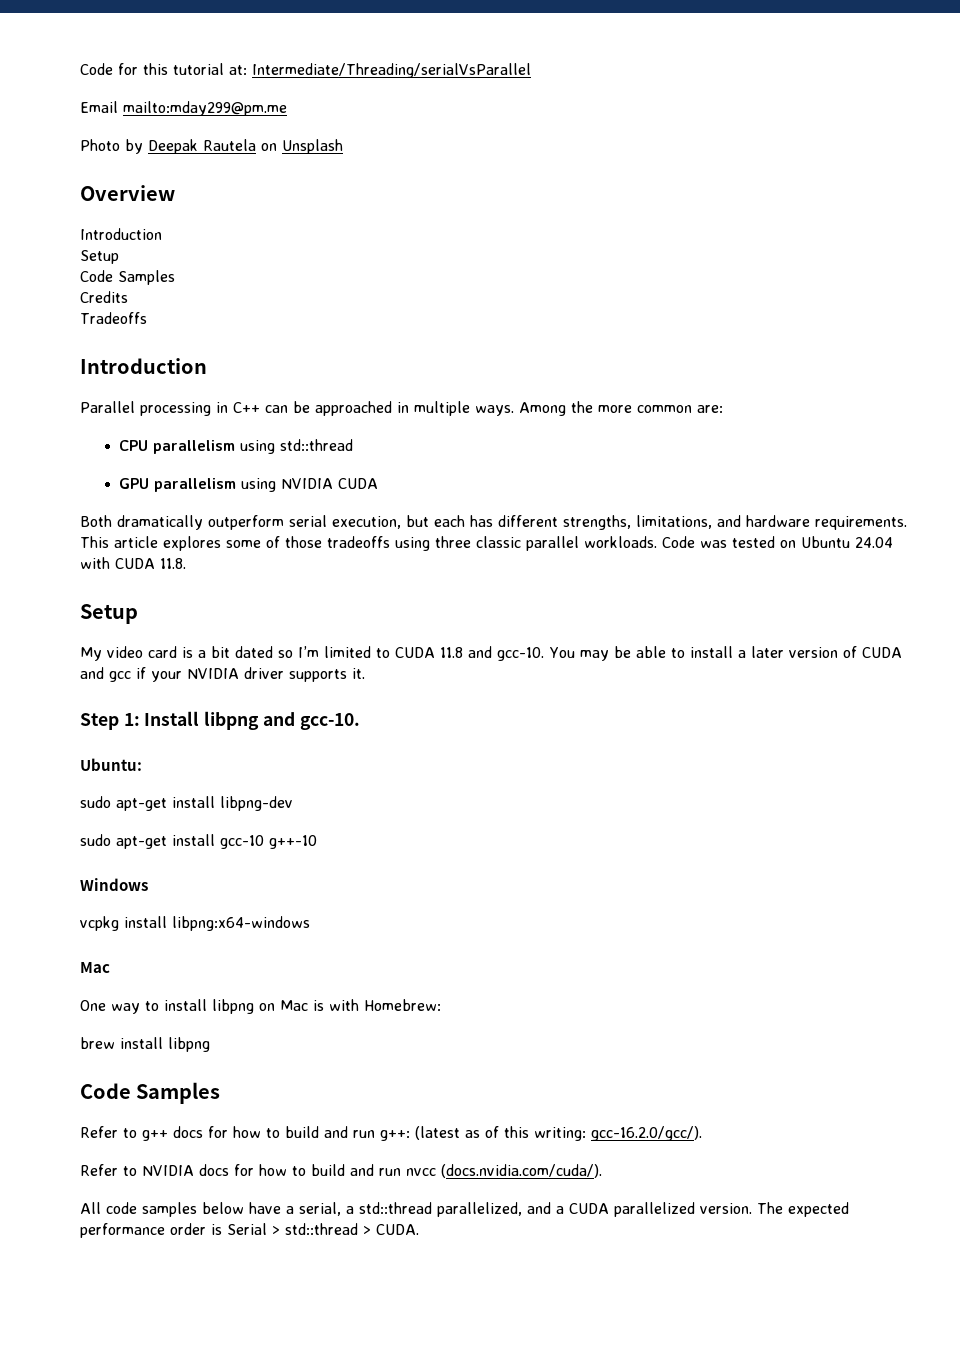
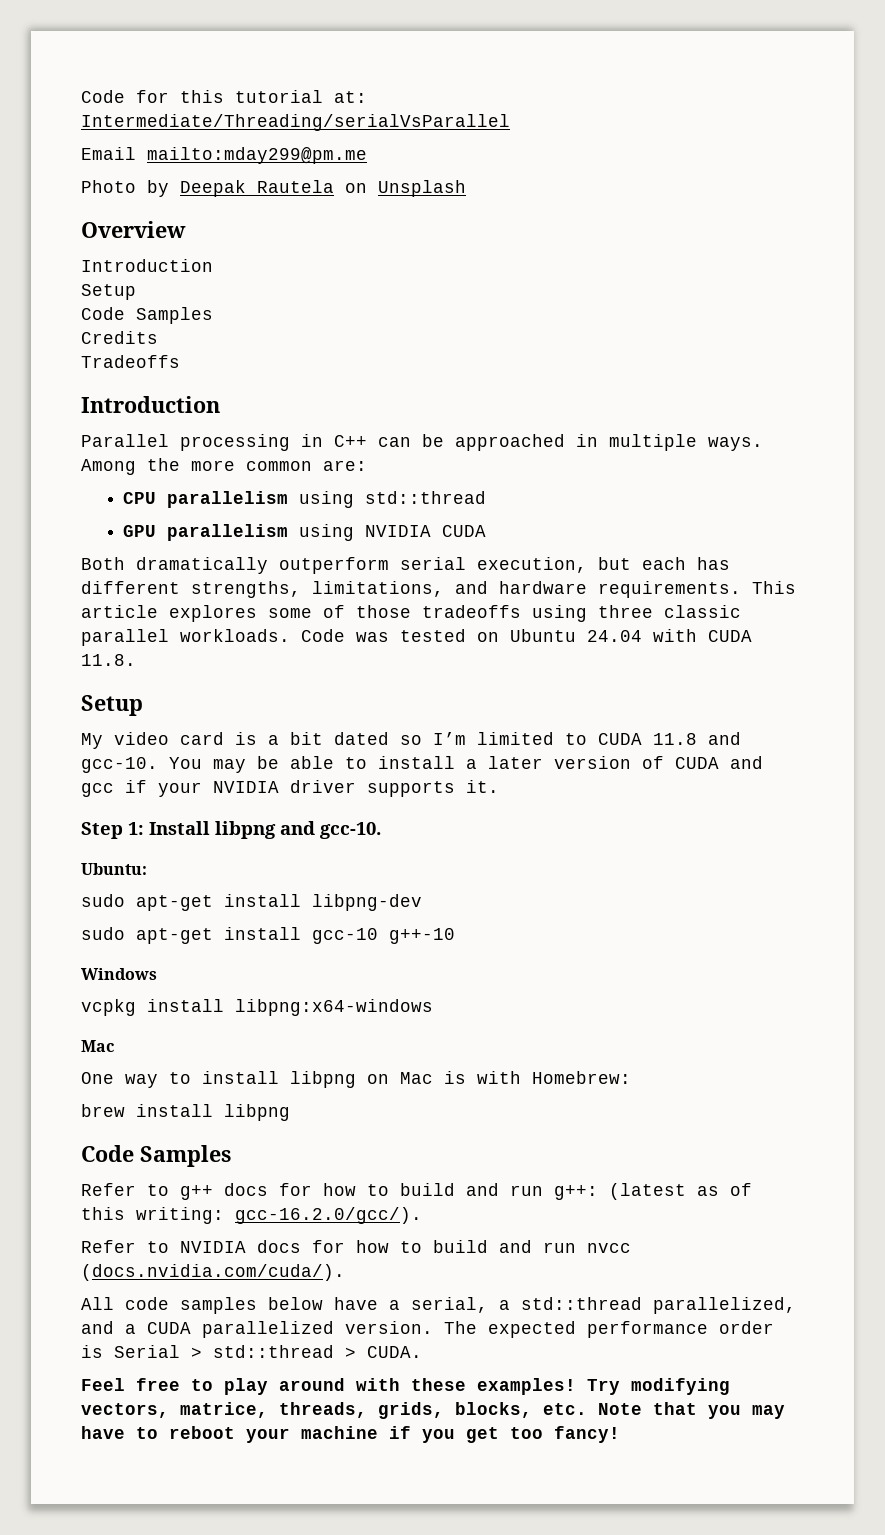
+ Feel free to play around with these examples! Try modifying vectors, matrice, threads, grids, blocks, etc. Note that you may have to reboot your machine if you get too fancy!

